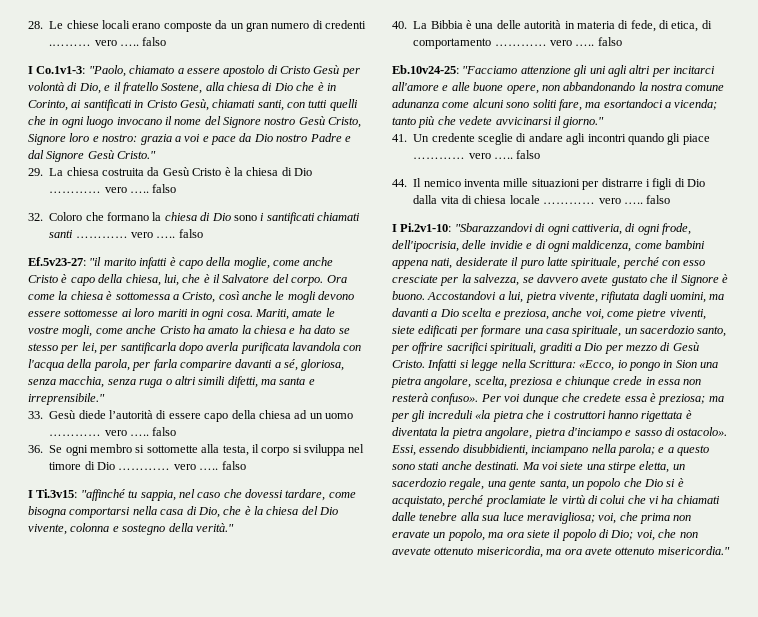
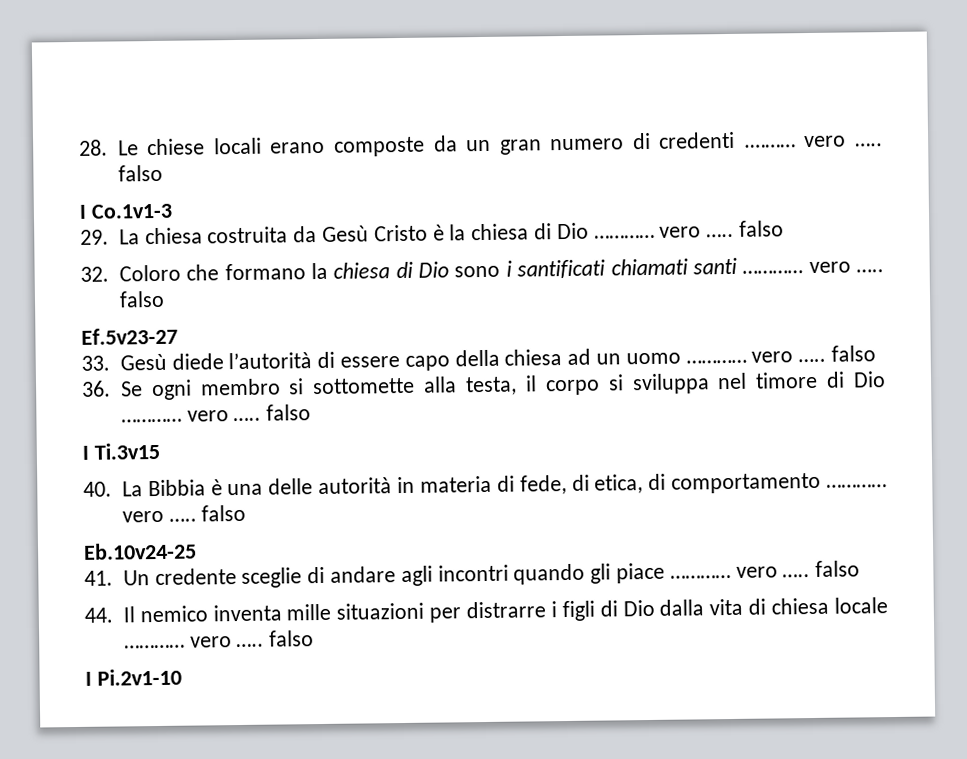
- I Co.1v1-3: "Paolo, chiamato a essere apostolo di Cristo Gesù per volontà di Dio, e il fratello Sostene, alla chiesa di Dio che è in Corinto, ai santificati in Cristo Gesù, chiamati santi, con tutti quelli che in ogni luogo invocano il nome del Signore nostro Gesù Cristo, Signore loro e nostro: grazia a voi e pace da Dio nostro Padre e dal Signore Gesù Cristo."
+ I Co.1v1-3
- Ef.5v23-27: "il marito infatti è capo della moglie, come anche Cristo è capo della chiesa, lui, che è il Salvatore del corpo. Ora come la chiesa è sottomessa a Cristo, così anche le mogli devono essere sottomesse ai loro mariti in ogni cosa. Mariti, amate le vostre mogli, come anche Cristo ha amato la chiesa e ha dato se stesso per lei, per santificarla dopo averla purificata lavandola con l'acqua della parola, per farla comparire davanti a sé, gloriosa, senza macchia, senza ruga o altri simili difetti, ma santa e irreprensibile."
+ Ef.5v23-27
- I Ti.3v15: "affinché tu sappia, nel caso che dovessi tardare, come bisogna comportarsi nella casa di Dio, che è la chiesa del Dio vivente, colonna e sostegno della verità."
+ I Ti.3v15
- Eb.10v24-25: "Facciamo attenzione gli uni agli altri per incitarci all'amore e alle buone opere, non abbandonando la nostra comune adunanza come alcuni sono soliti fare, ma esortandoci a vicenda; tanto più che vedete avvicinarsi il giorno."
+ Eb.10v24-25
- I Pi.2v1-10: "Sbarazzandovi di ogni cattiveria, di ogni frode, dell'ipocrisia, delle invidie e di ogni maldicenza, come bambini appena nati, desiderate il puro latte spirituale, perché con esso cresciate per la salvezza, se davvero avete gustato che il Signore è buono. Accostandovi a lui, pietra vivente, rifiutata dagli uomini, ma davanti a Dio scelta e preziosa, anche voi, come pietre viventi, siete edificati per formare una casa spirituale, un sacerdozio santo, per offrire sacrifici spirituali, graditi a Dio per mezzo di Gesù Cristo. Infatti si legge nella Scrittura: «Ecco, io pongo in Sion una pietra angolare, scelta, preziosa e chiunque crede in essa non resterà confuso». Per voi dunque che credete essa è preziosa; ma per gli increduli «la pietra che i costruttori hanno rigettata è diventata la pietra angolare, pietra d'inciampo e sasso di ostacolo». Essi, essendo disubbidienti, inciampano nella parola; e a questo sono stati anche destinati. Ma voi siete una stirpe eletta, un sacerdozio regale, una gente santa, un popolo che Dio si è acquistato, perché proclamiate le virtù di colui che vi ha chiamati dalle tenebre alla sua luce meravigliosa; voi, che prima non eravate un popolo, ma ora siete il popolo di Dio; voi, che non avevate ottenuto misericordia, ma ora avete ottenuto misericordia."
+ I Pi.2v1-10

